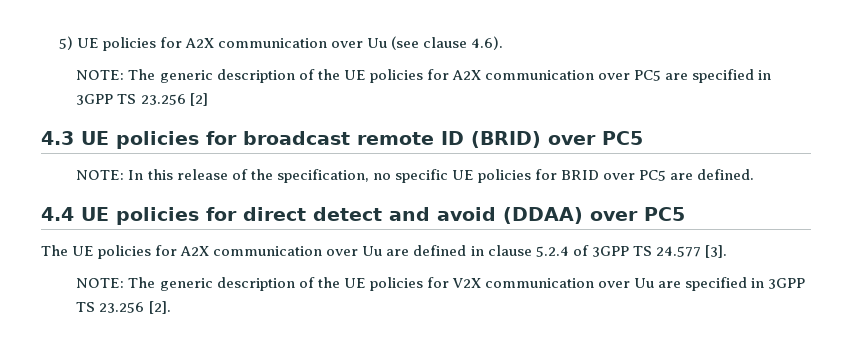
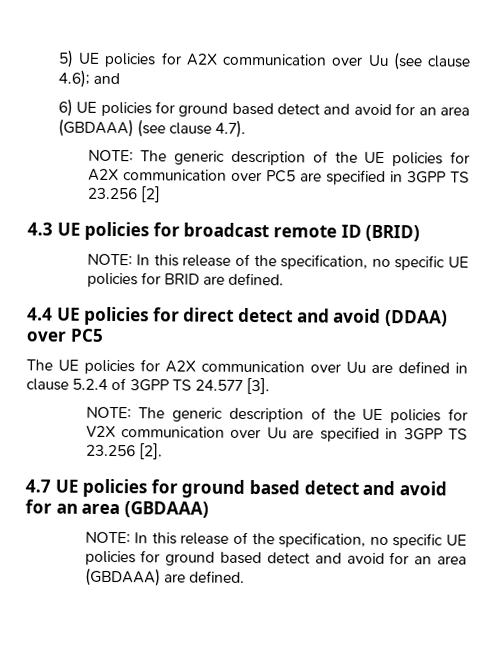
- 5) UE policies for A2X communication over Uu (see clause 4.6).
+ 5) UE policies for A2X communication over Uu (see clause 4.6); and
+ 6) UE policies for ground based detect and avoid for an area (GBDAAA) (see clause 4.7).
- 4.3 UE policies for broadcast remote ID (BRID) over PC5
+ 4.3 UE policies for broadcast remote ID (BRID)
- NOTE: In this release of the specification, no specific UE policies for BRID over PC5 are defined.
+ NOTE: In this release of the specification, no specific UE policies for BRID are defined.
+ 4.7 UE policies for ground based detect and avoid for an area (GBDAAA)
+ NOTE: In this release of the specification, no specific UE policies for ground based detect and avoid for an area (GBDAAA) are defined.

